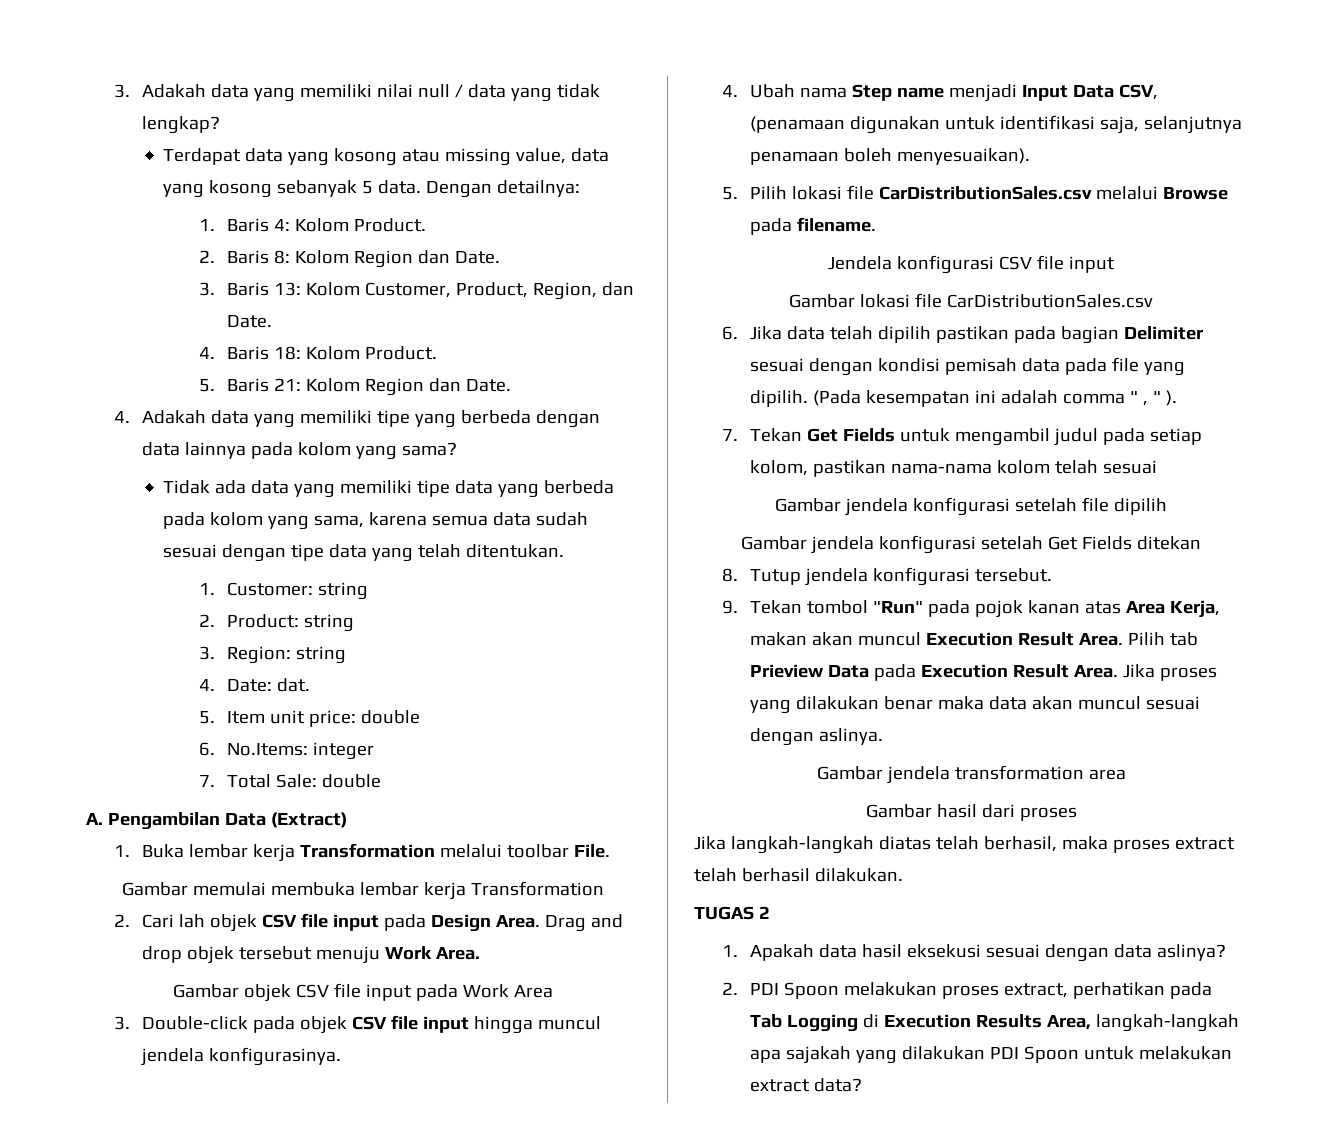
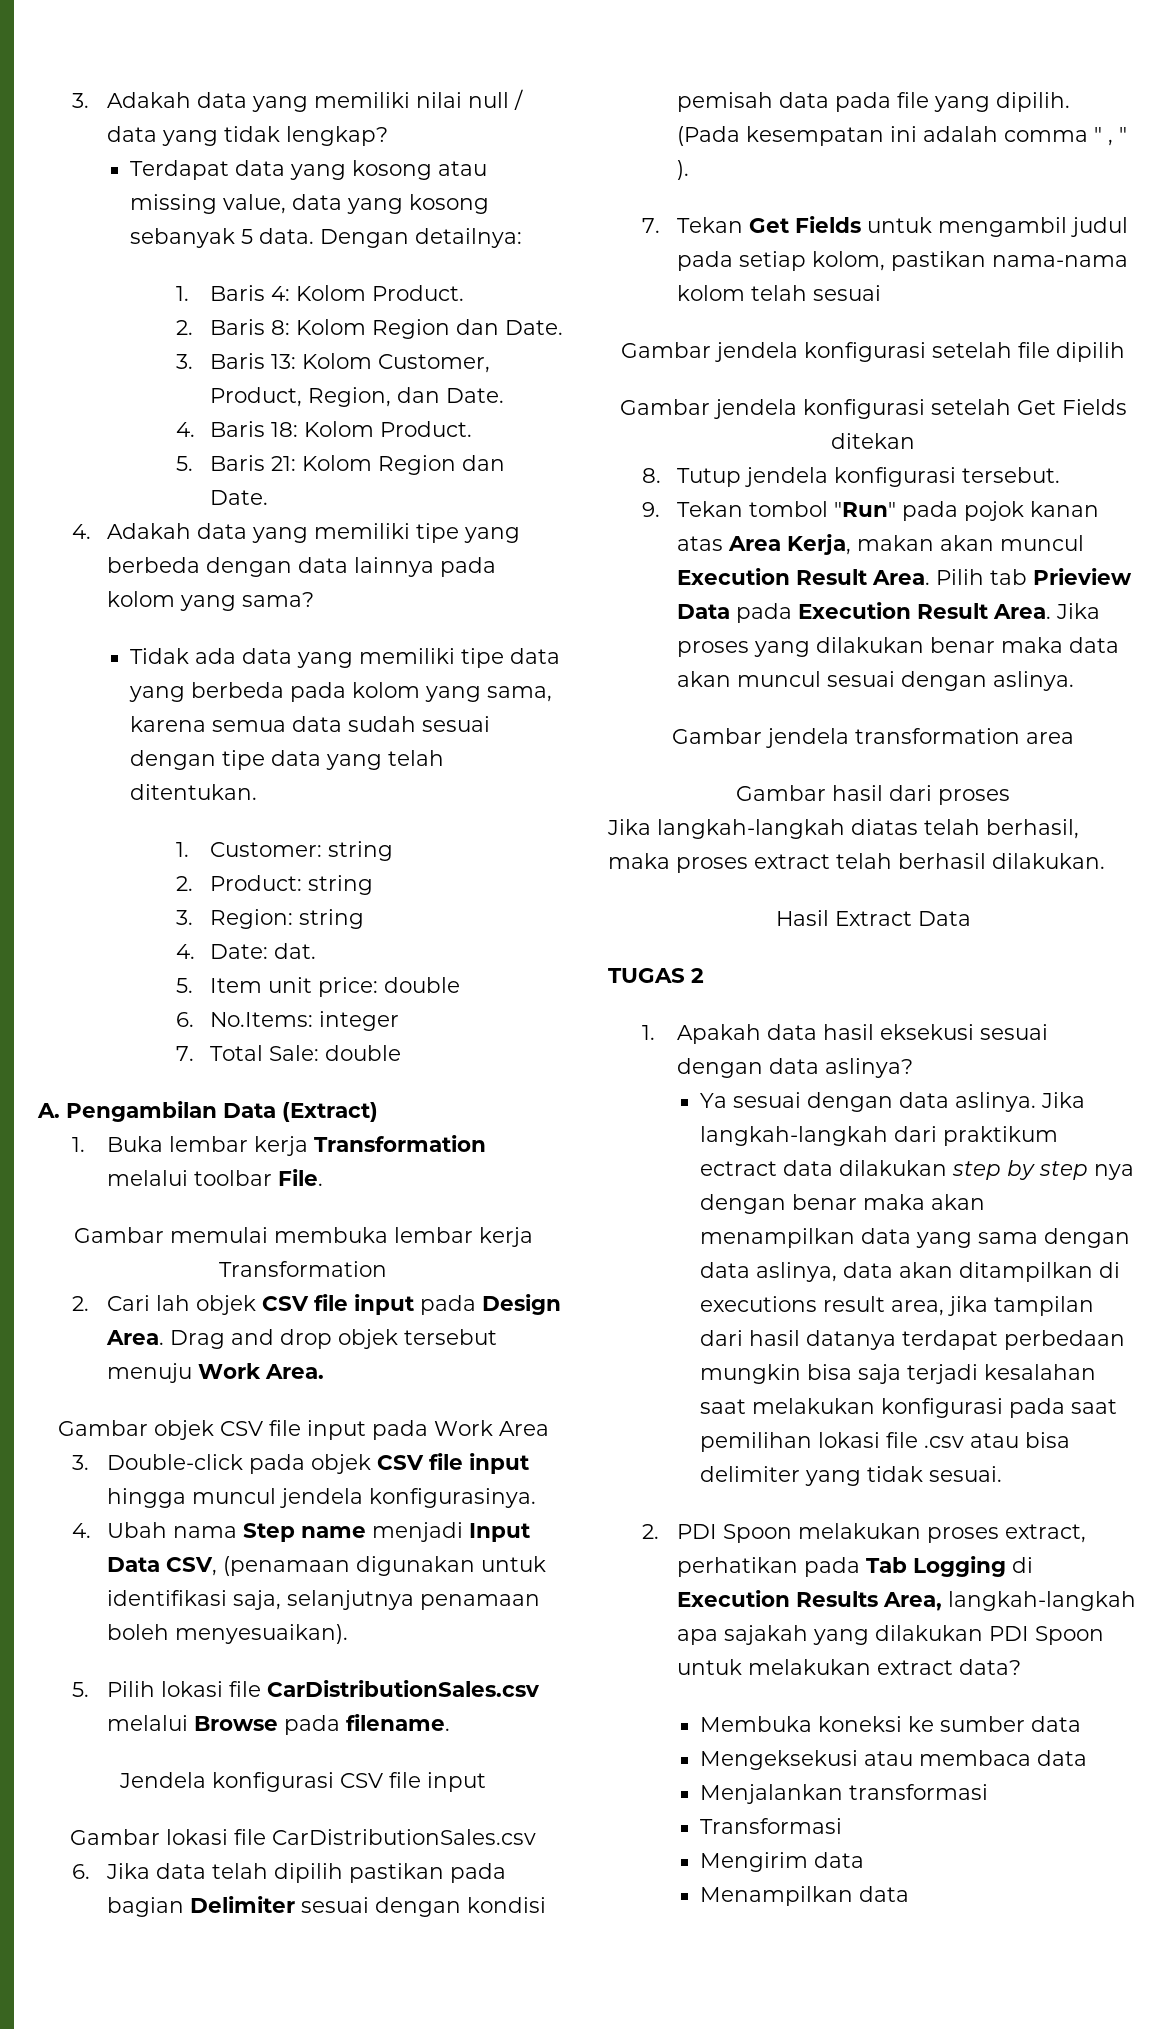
+ Hasil Extract Data
+ Ya sesuai dengan data aslinya. Jika langkah-langkah dari praktikum ectract data dilakukan step by step nya dengan benar maka akan menampilkan data yang sama dengan data aslinya, data akan ditampilkan di executions result area, jika tampilan dari hasil datanya terdapat perbedaan mungkin bisa saja terjadi kesalahan saat melakukan konfigurasi pada saat pemilihan lokasi file .csv atau bisa delimiter yang tidak sesuai.
+ Membuka koneksi ke sumber data
+ Mengeksekusi atau membaca data
+ Menjalankan transformasi
+ Transformasi
+ Mengirim data
+ Menampilkan data

